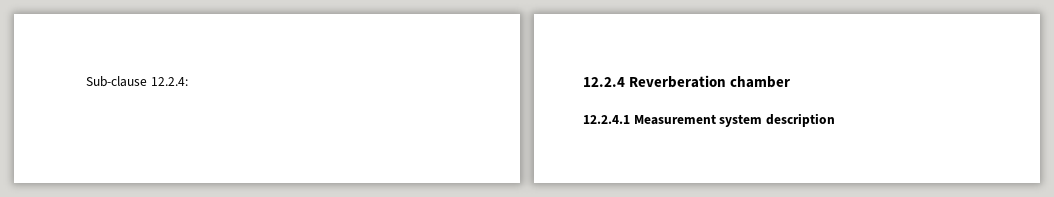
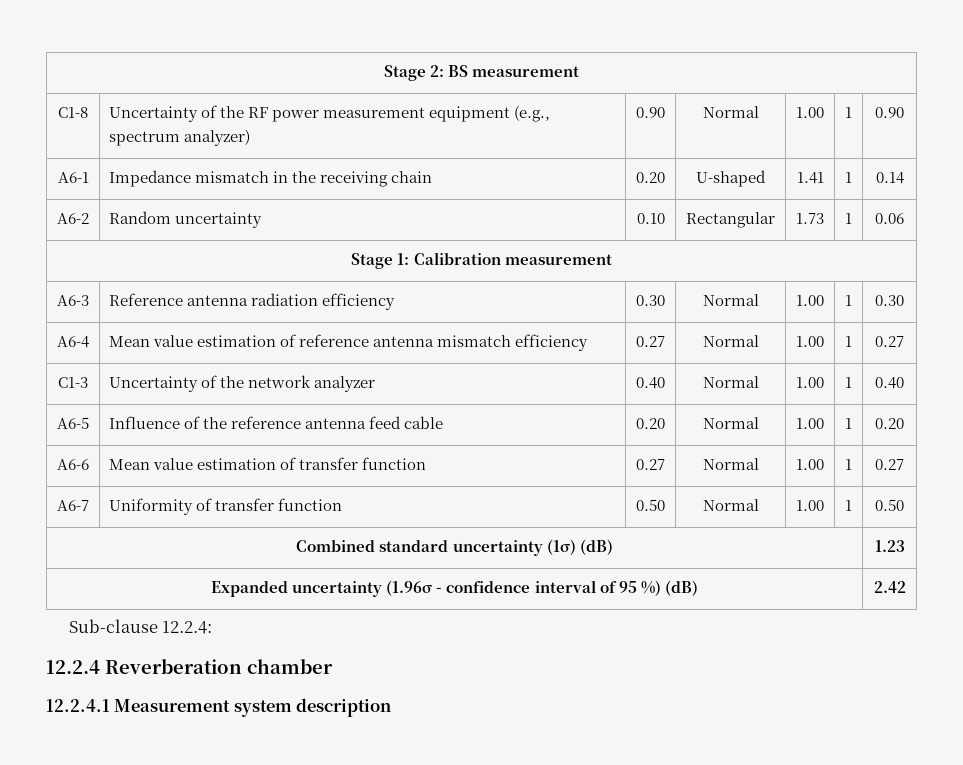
+ Stage 2: BS measurement
+ C1-8 | Uncertainty of the RF power measurement equipment (e.g., spectrum analyzer) | 0.90 | Normal | 1.00 | 1 | 0.90
+ A6-1 | Impedance mismatch in the receiving chain | 0.20 | U-shaped | 1.41 | 1 | 0.14
+ A6-2 | Random uncertainty | 0.10 | Rectangular | 1.73 | 1 | 0.06
+ Stage 1: Calibration measurement
+ A6-3 | Reference antenna radiation efficiency | 0.30 | Normal | 1.00 | 1 | 0.30
+ A6-4 | Mean value estimation of reference antenna mismatch efficiency | 0.27 | Normal | 1.00 | 1 | 0.27
+ C1-3 | Uncertainty of the network analyzer | 0.40 | Normal | 1.00 | 1 | 0.40
+ A6-5 | Influence of the reference antenna feed cable | 0.20 | Normal | 1.00 | 1 | 0.20
+ A6-6 | Mean value estimation of transfer function | 0.27 | Normal | 1.00 | 1 | 0.27
+ A6-7 | Uniformity of transfer function | 0.50 | Normal | 1.00 | 1 | 0.50
+ Combined standard uncertainty (1σ) (dB) | 1.23
+ Expanded uncertainty (1.96σ - confidence interval of 95 %) (dB) | 2.42

